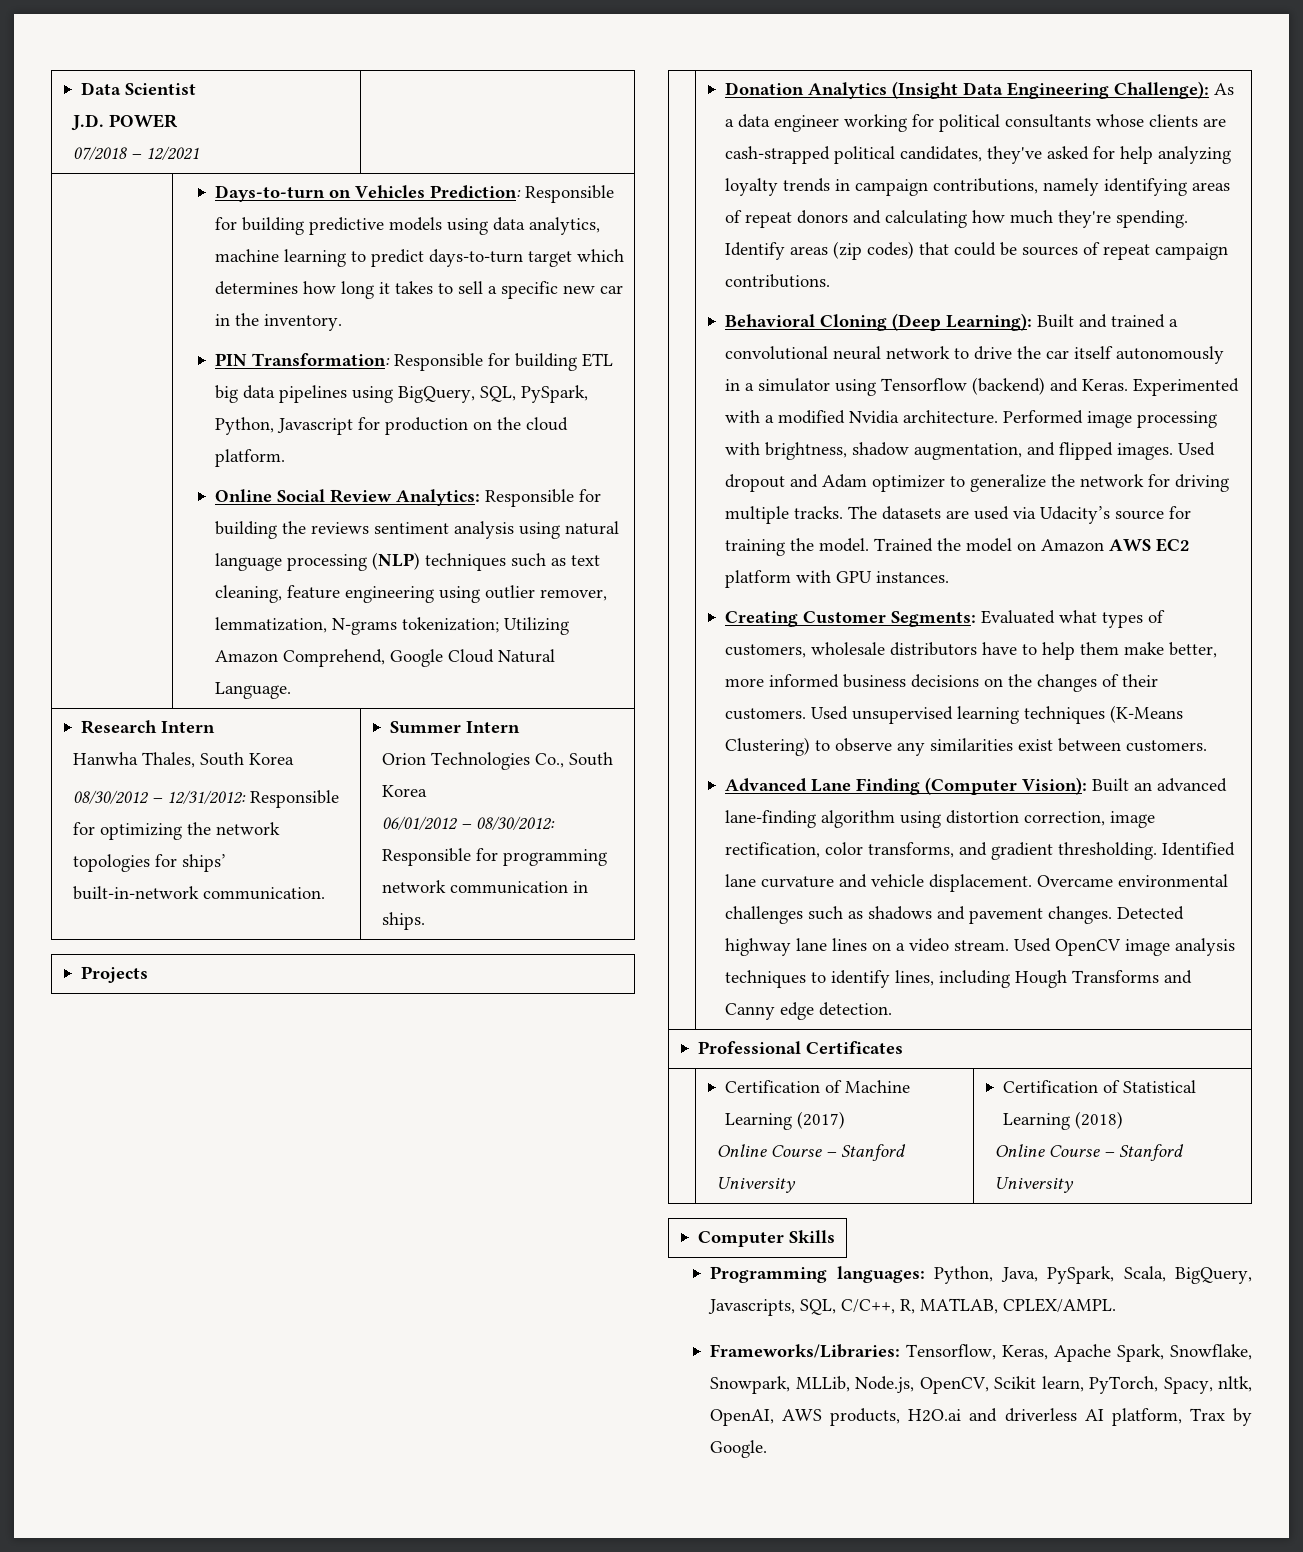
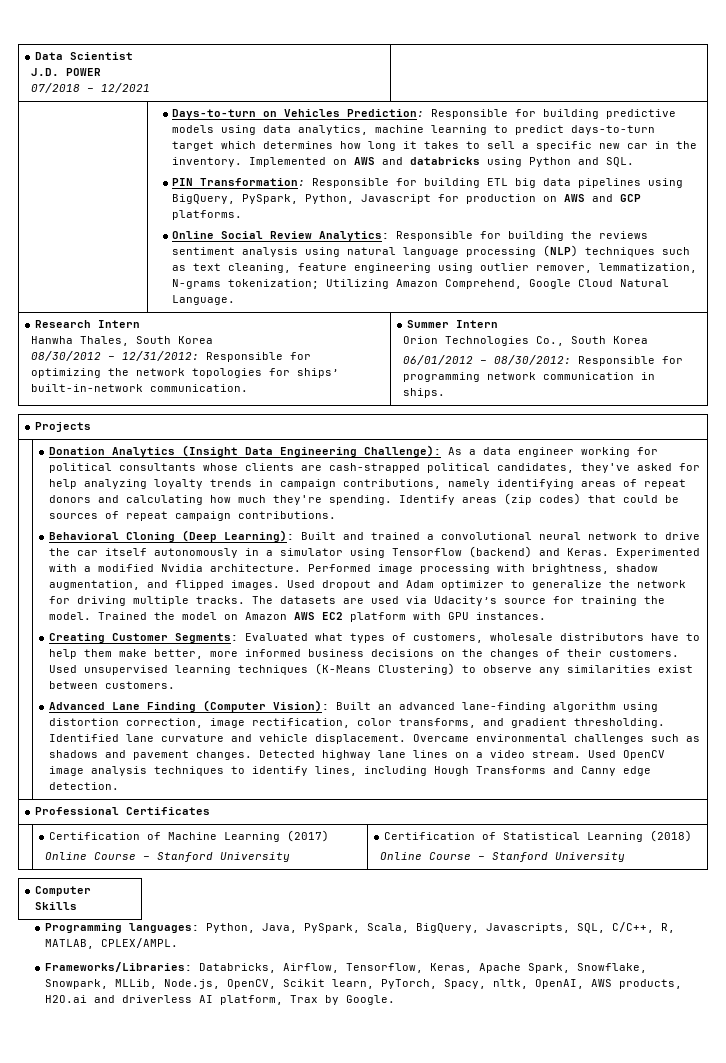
+ Implemented on AWS and databricks using Python and SQL.
- PIN Transformation: Responsible for building ETL big data pipelines using BigQuery, SQL, PySpark, Python, Javascript for production on the cloud platform.
+ PIN Transformation: Responsible for building ETL big data pipelines using BigQuery, PySpark, Python, Javascript for production on AWS and GCP platforms.
- Frameworks/Libraries: Tensorflow, Keras, Apache Spark, Snowflake, Snowpark, MLLib, Node.js, OpenCV, Scikit learn, PyTorch, Spacy, nltk, OpenAI, AWS products, H2O.ai and driverless AI platform, Trax by Google.
+ Frameworks/Libraries: Databricks, Airflow, Tensorflow, Keras, Apache Spark, Snowflake, Snowpark, MLLib, Node.js, OpenCV, Scikit learn, PyTorch, Spacy, nltk, OpenAI, AWS products, H2O.ai and driverless AI platform, Trax by Google.

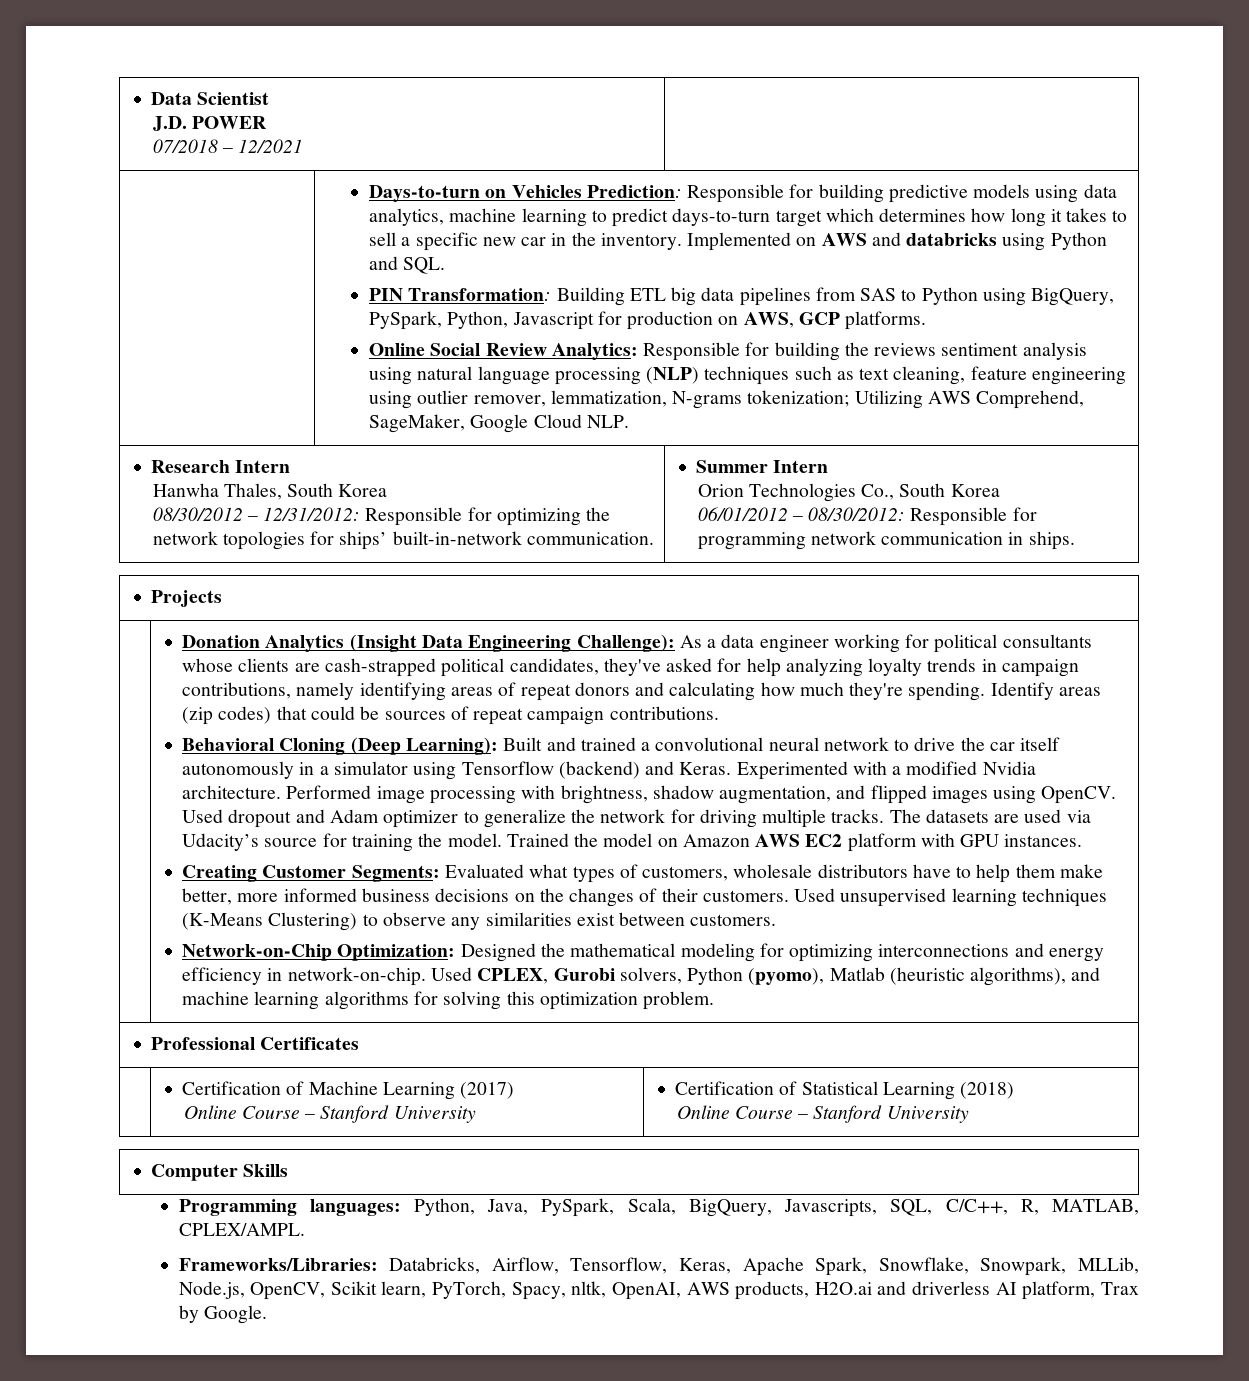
- PIN Transformation: Responsible for building ETL big data pipelines using BigQuery, PySpark, Python, Javascript for production on AWS and GCP platforms.
+ PIN Transformation: Building ETL big data pipelines from SAS to Python using BigQuery, PySpark, Python, Javascript for production on AWS, GCP platforms.
- Online Social Review Analytics: Responsible for building the reviews sentiment analysis using natural language processing (NLP) techniques such as text cleaning, feature engineering using outlier remover, lemmatization, N-grams tokenization; Utilizing Amazon Comprehend, Google Cloud Natural Language.
+ Online Social Review Analytics: Responsible for building the reviews sentiment analysis using natural language processing (NLP) techniques such as text cleaning, feature engineering using outlier remover, lemmatization, N-grams tokenization; Utilizing AWS Comprehend, SageMaker, Google Cloud NLP.
- Performed image processing with brightness, shadow augmentation, and flipped images.
+ Performed image processing with brightness, shadow augmentation, and flipped images using OpenCV.
- Advanced Lane Finding (Computer Vision): Built an advanced lane-finding algorithm using distortion correction, image rectification, color transforms, and gradient thresholding. Identified lane curvature and vehicle displacement. Overcame environmental challenges such as shadows and pavement changes. Detected highway lane lines on a video stream. Used OpenCV image analysis techniques to identify lines, including Hough Transforms and Canny edge detection.
+ Network-on-Chip Optimization: Designed the mathematical modeling for optimizing interconnections and energy efficiency in network-on-chip. Used CPLEX, Gurobi solvers, Python (pyomo), Matlab (heuristic algorithms), and machine learning algorithms for solving this optimization problem.

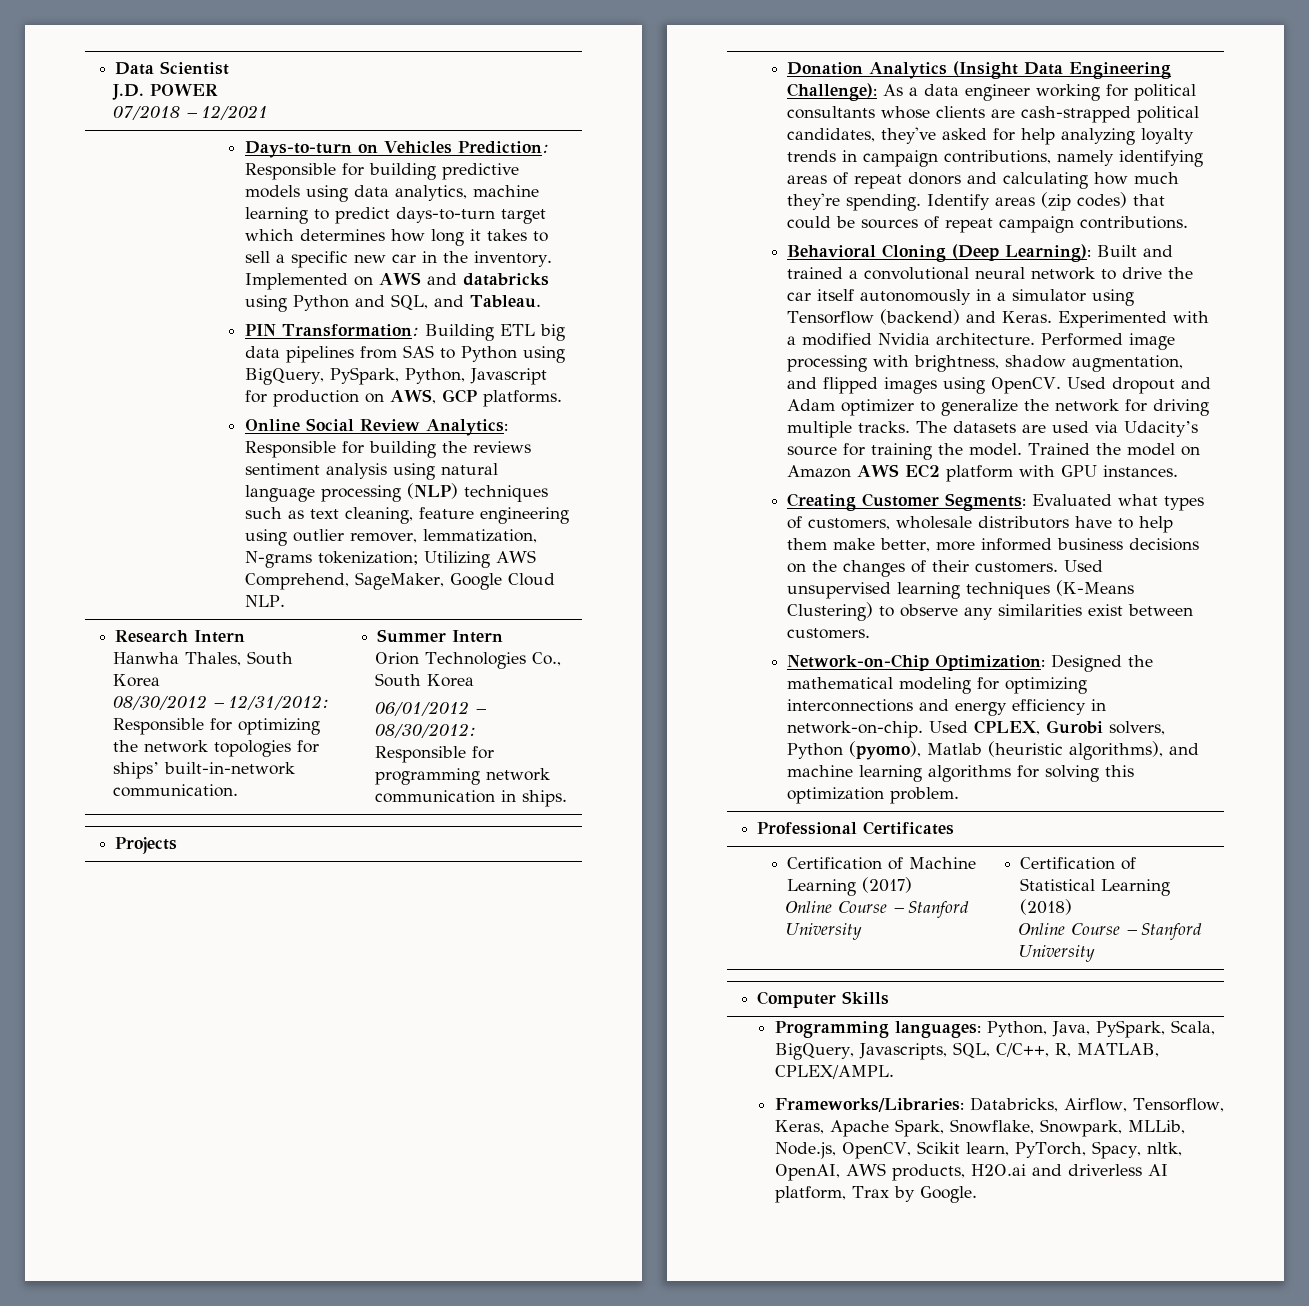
- Implemented on AWS and databricks using Python and SQL.
+ Implemented on AWS and databricks using Python and SQL, and Tableau.

